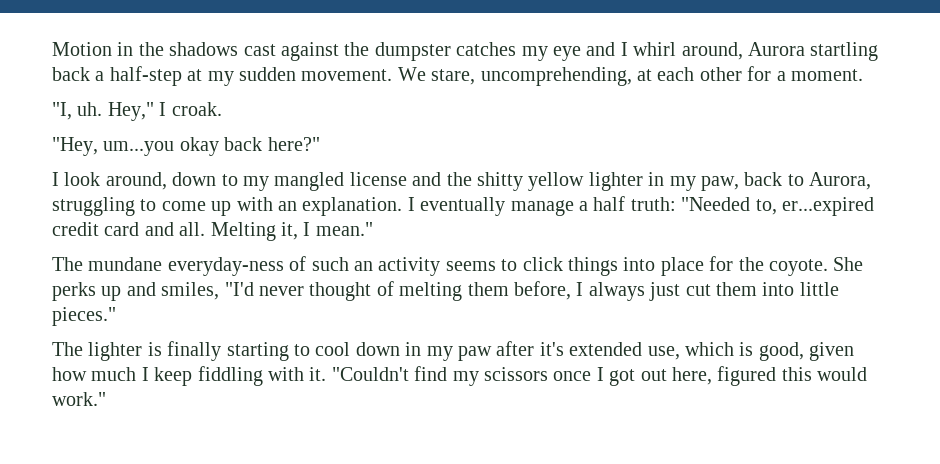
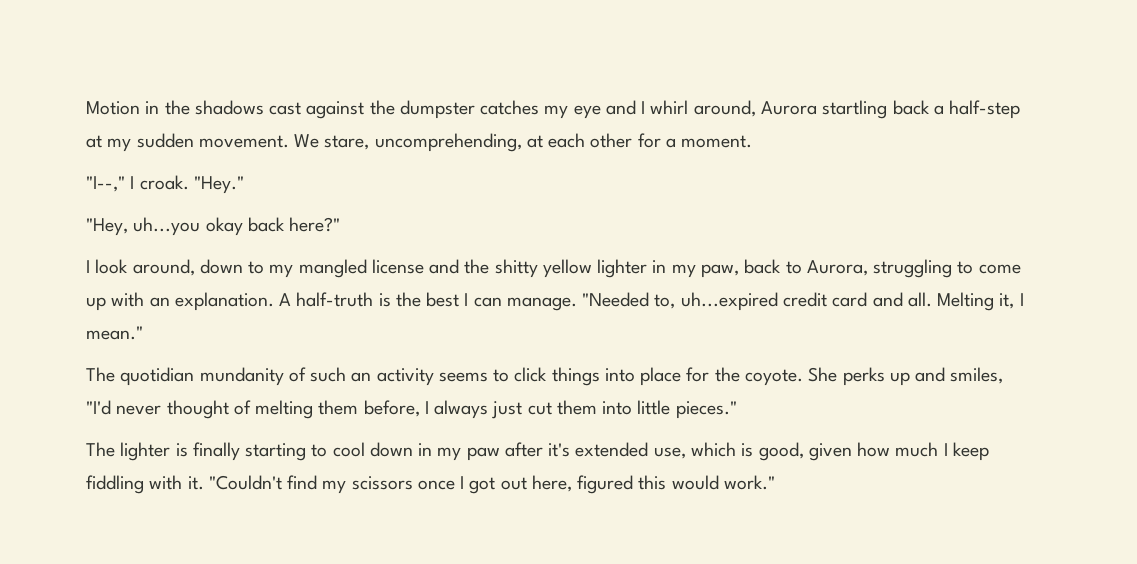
- "I, uh. Hey," I croak.
+ "I--," I croak. "Hey."
- "Hey, um...you okay back here?"
+ "Hey, uh...you okay back here?"
- I eventually manage a half truth: "Needed to, er...expired credit card and all.
+ A half-truth is the best I can manage. "Needed to, uh...expired credit card and all.
- The mundane everyday-ness of such an activity seems to click things into place for the coyote.
+ The quotidian mundanity of such an activity seems to click things into place for the coyote.

